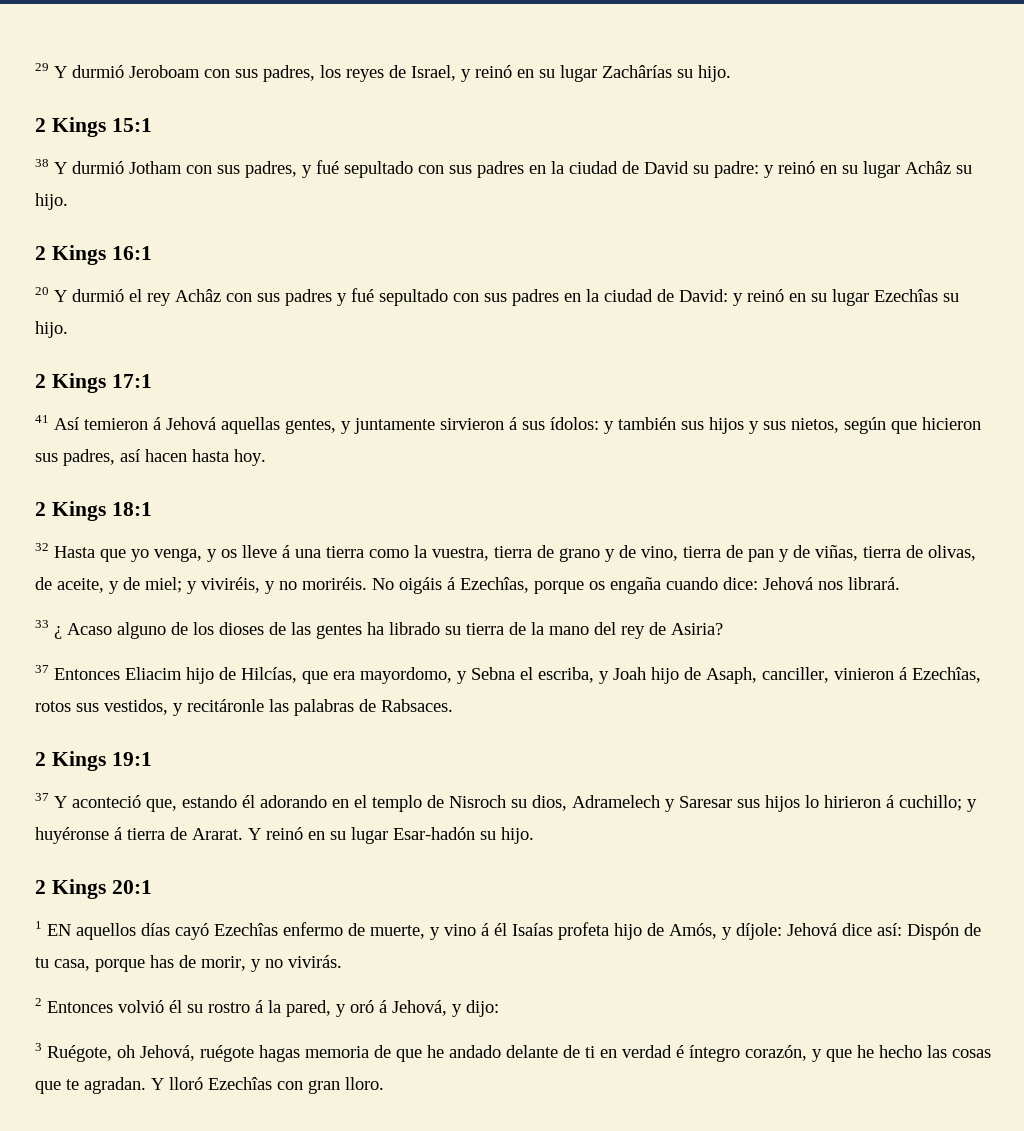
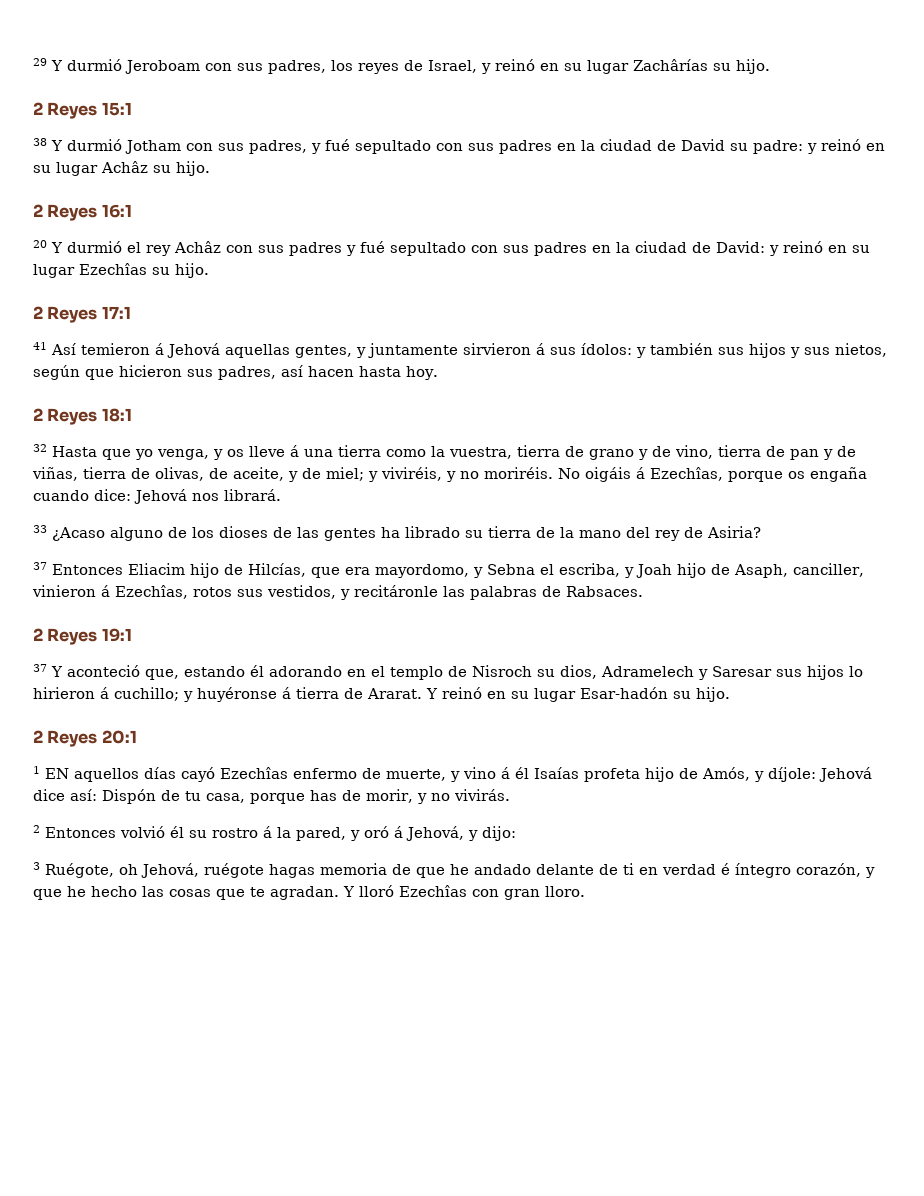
- 2 Kings 15:1
+ 2 Reyes 15:1
- 2 Kings 16:1
+ 2 Reyes 16:1
- 2 Kings 17:1
+ 2 Reyes 17:1
- 2 Kings 18:1
+ 2 Reyes 18:1
- 33 ¿ Acaso alguno de los dioses de las gentes ha librado su tierra de la mano del rey de Asiria?
+ 33 ¿Acaso alguno de los dioses de las gentes ha librado su tierra de la mano del rey de Asiria?
- 2 Kings 19:1
+ 2 Reyes 19:1
- 2 Kings 20:1
+ 2 Reyes 20:1

